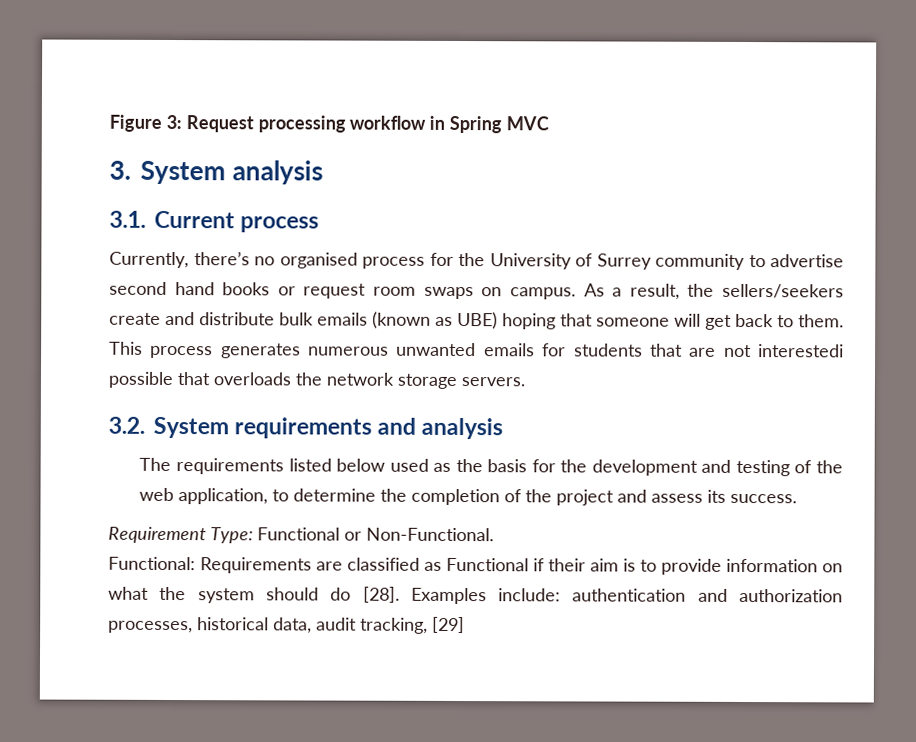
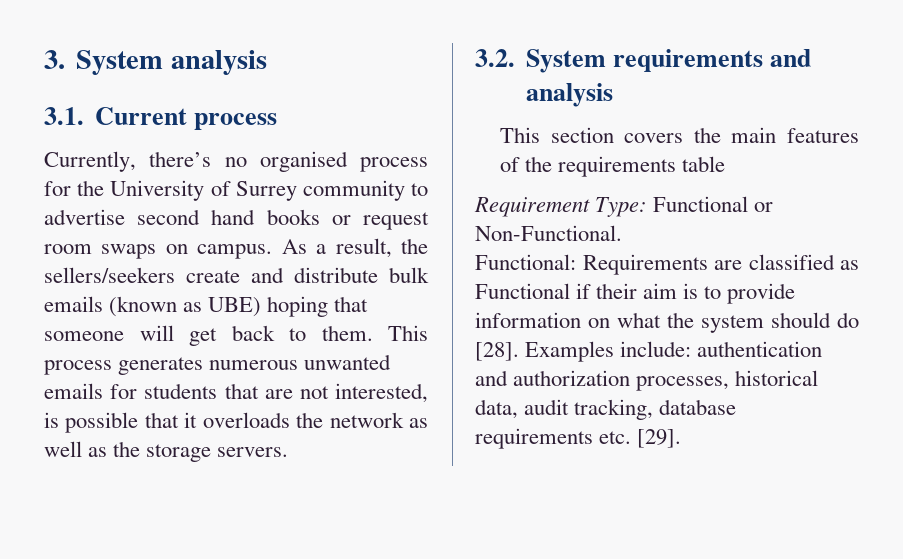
- Figure 3: Request processing workflow in Spring MVC
- This process generates numerous unwanted emails for students that are not interestedi possible that overloads the network storage servers.
+ This process generates numerous unwanted emails for students that are not interested, is possible that it overloads the network as well as the storage servers.
- The requirements listed below used as the basis for the development and testing of the web application, to determine the completion of the project and assess its success.
+ This section covers the main features of the requirements table
- Examples include: authentication and authorization processes, historical data, audit tracking, [29]
+ Examples include: authentication and authorization processes, historical data, audit tracking, database requirements etc. [29].

